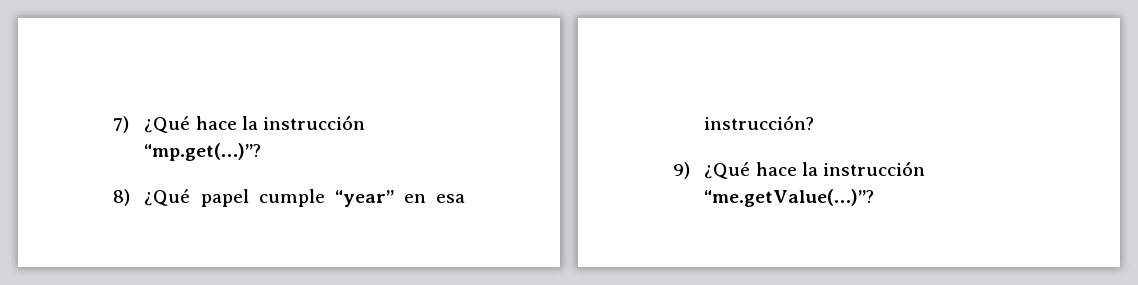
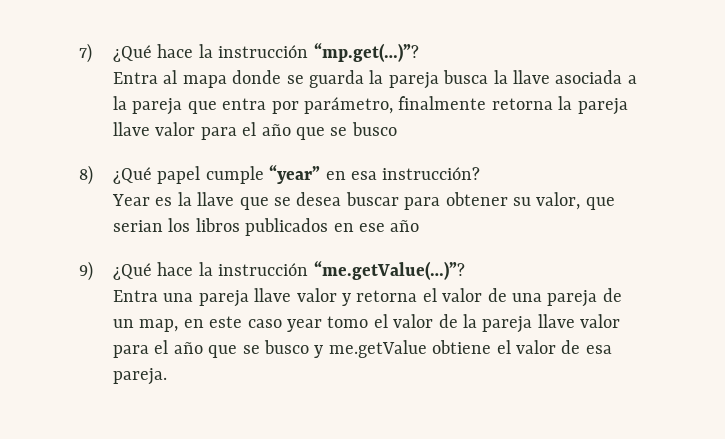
+ Entra al mapa donde se guarda la pareja busca la llave asociada a la pareja que entra por parámetro, finalmente retorna la pareja llave valor para el año que se busco
+ Year es la llave que se desea buscar para obtener su valor, que serian los libros publicados en ese año
+ Entra una pareja llave valor y retorna el valor de una pareja de un map, en este caso year tomo el valor de la pareja llave valor para el año que se busco y me.getValue obtiene el valor de esa pareja.

